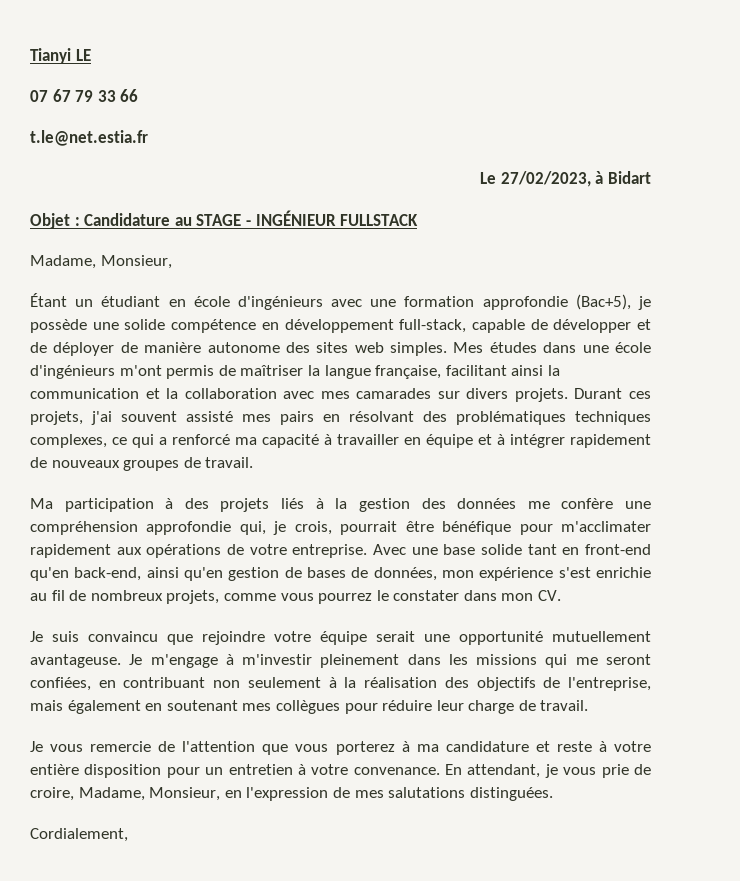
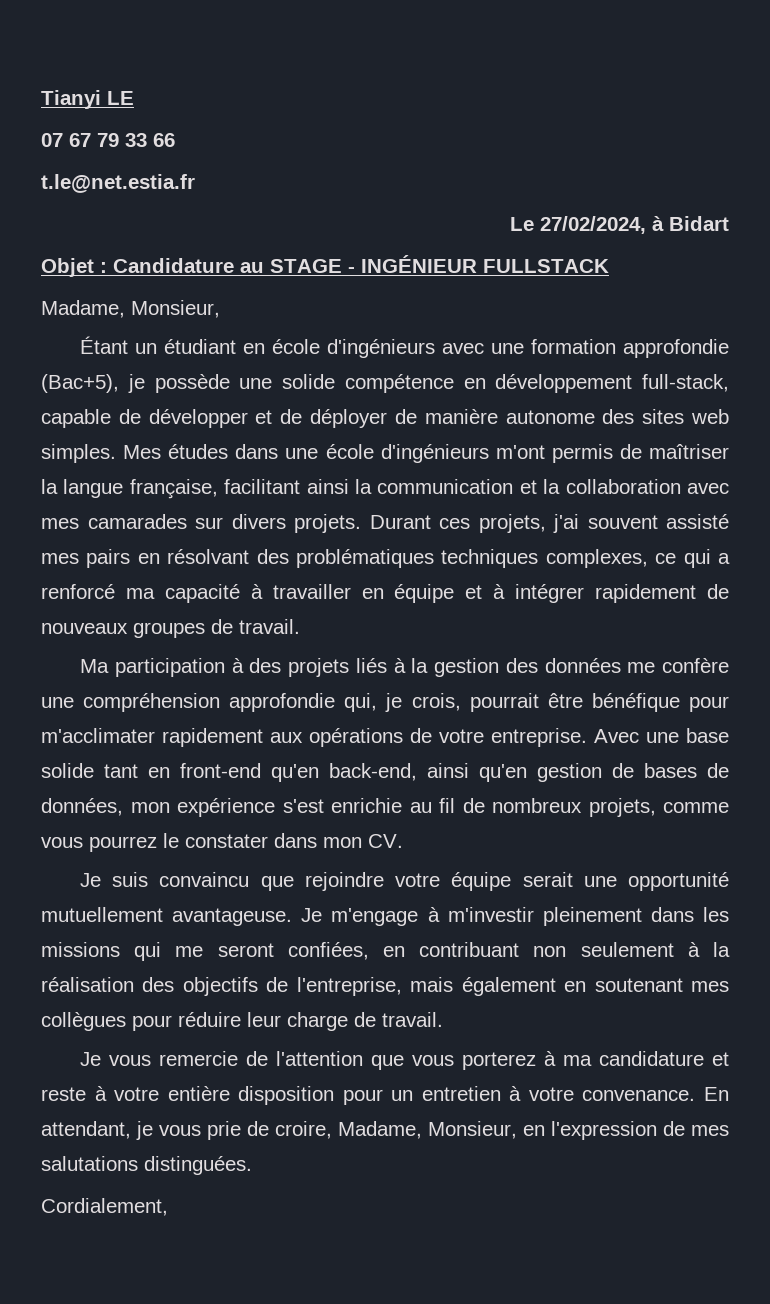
- Le 27/02/2023, à Bidart
+ Le 27/02/2024, à Bidart

